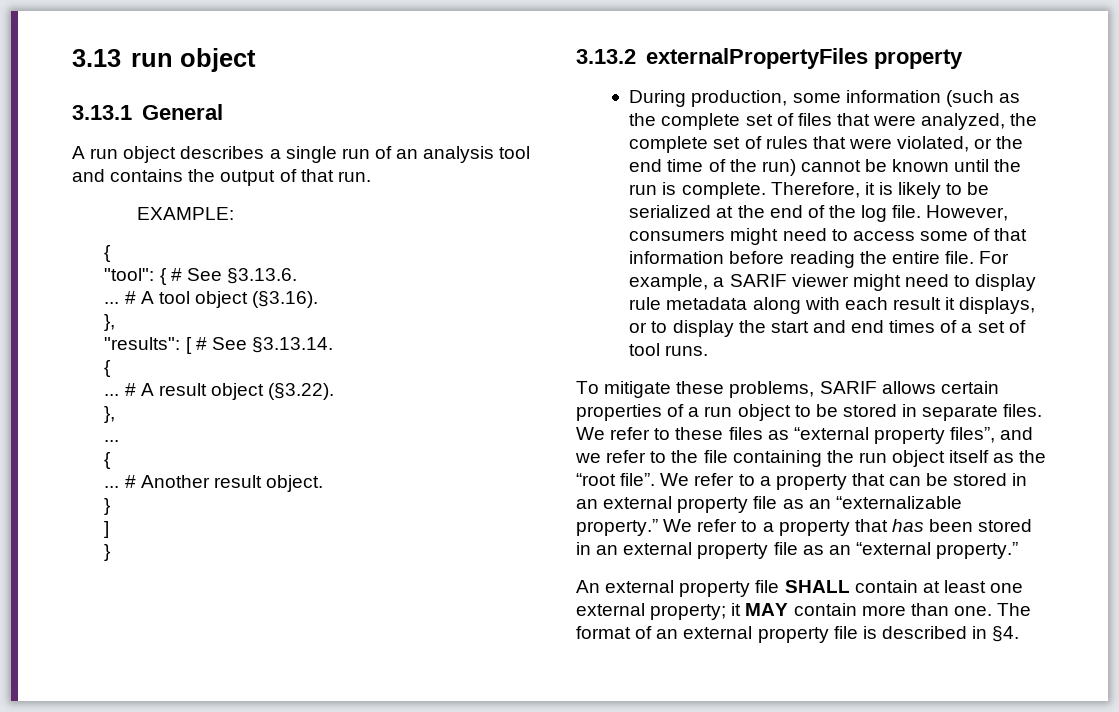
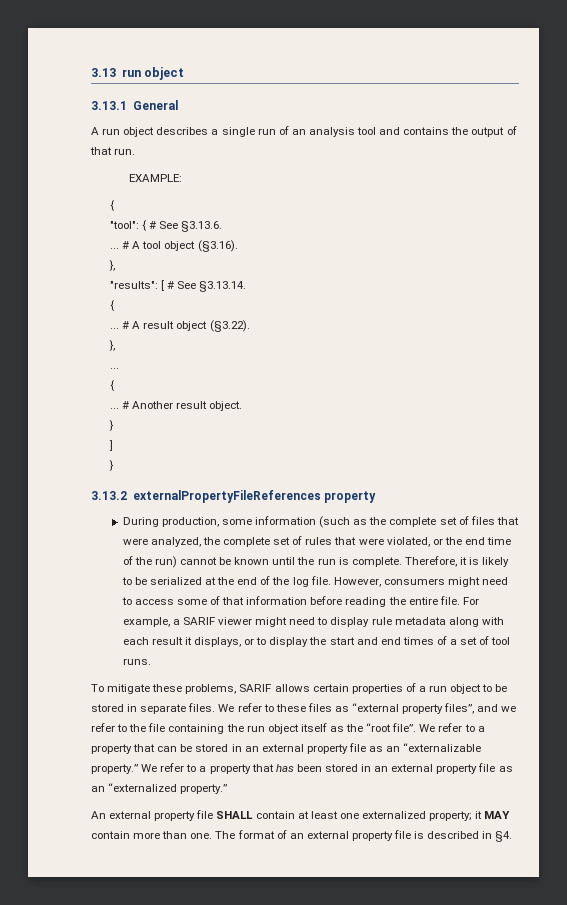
- 3.13.2 externalPropertyFiles property
+ 3.13.2 externalPropertyFileReferences property
- We refer to a property that has been stored in an external property file as an “external property.”
+ We refer to a property that has been stored in an external property file as an “externalized property.”
- An external property file SHALL contain at least one external property; it MAY contain more than one.
+ An external property file SHALL contain at least one externalized property; it MAY contain more than one.

